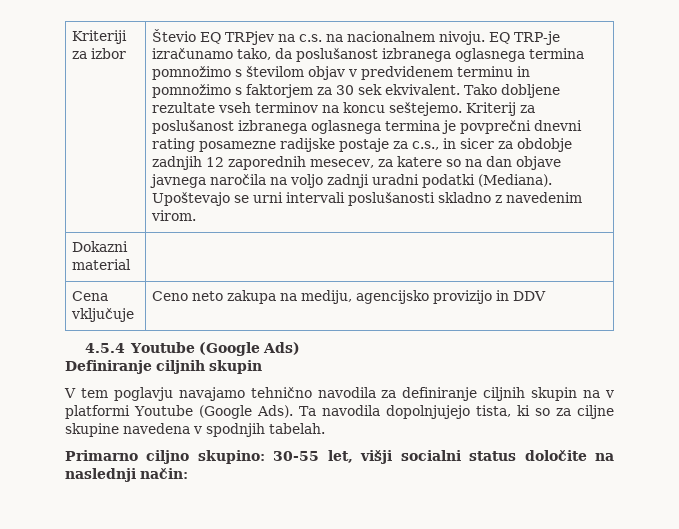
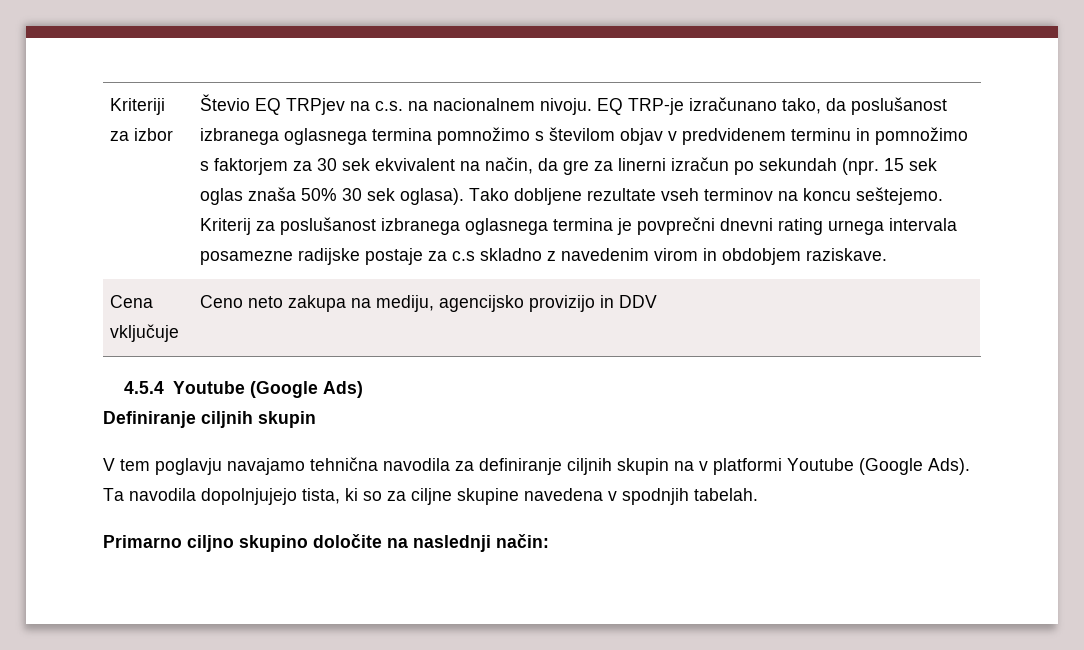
- EQ TRP-je izračunamo tako, da poslušanost izbranega oglasnega termina pomnožimo s številom objav v predvidenem terminu in pomnožimo s faktorjem za 30 sek ekvivalent.
+ EQ TRP-je izračunano tako, da poslušanost izbranega oglasnega termina pomnožimo s številom objav v predvidenem terminu in pomnožimo s faktorjem za 30 sek ekvivalent na način, da gre za linerni izračun po sekundah (npr. 15 sek oglas znaša 50% 30 sek oglasa).
- Kriterij za poslušanost izbranega oglasnega termina je povprečni dnevni rating posamezne radijske postaje za c.s., in sicer za obdobje zadnjih 12 zaporednih mesecev, za katere so na dan objave javnega naročila na voljo zadnji uradni podatki (Mediana). Upoštevajo se urni intervali poslušanosti skladno z navedenim virom.
- Dokazni material |
+ Kriterij za poslušanost izbranega oglasnega termina je povprečni dnevni rating urnega intervala posamezne radijske postaje za c.s skladno z navedenim virom in obdobjem raziskave.
- V tem poglavju navajamo tehnično navodila za definiranje ciljnih skupin na v platformi Youtube (Google Ads).
+ V tem poglavju navajamo tehnična navodila za definiranje ciljnih skupin na v platformi Youtube (Google Ads).
- Primarno ciljno skupino: 30-55 let, višji socialni status določite na naslednji način:
+ Primarno ciljno skupino določite na naslednji način:

